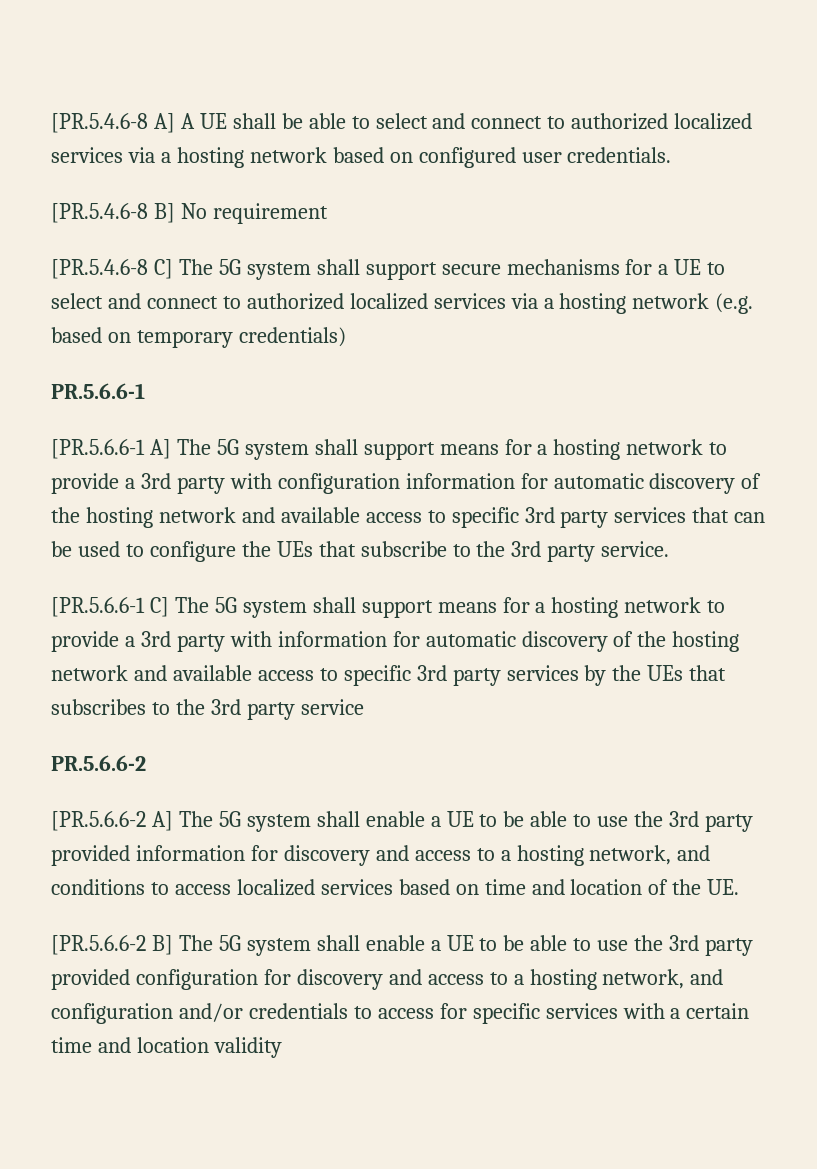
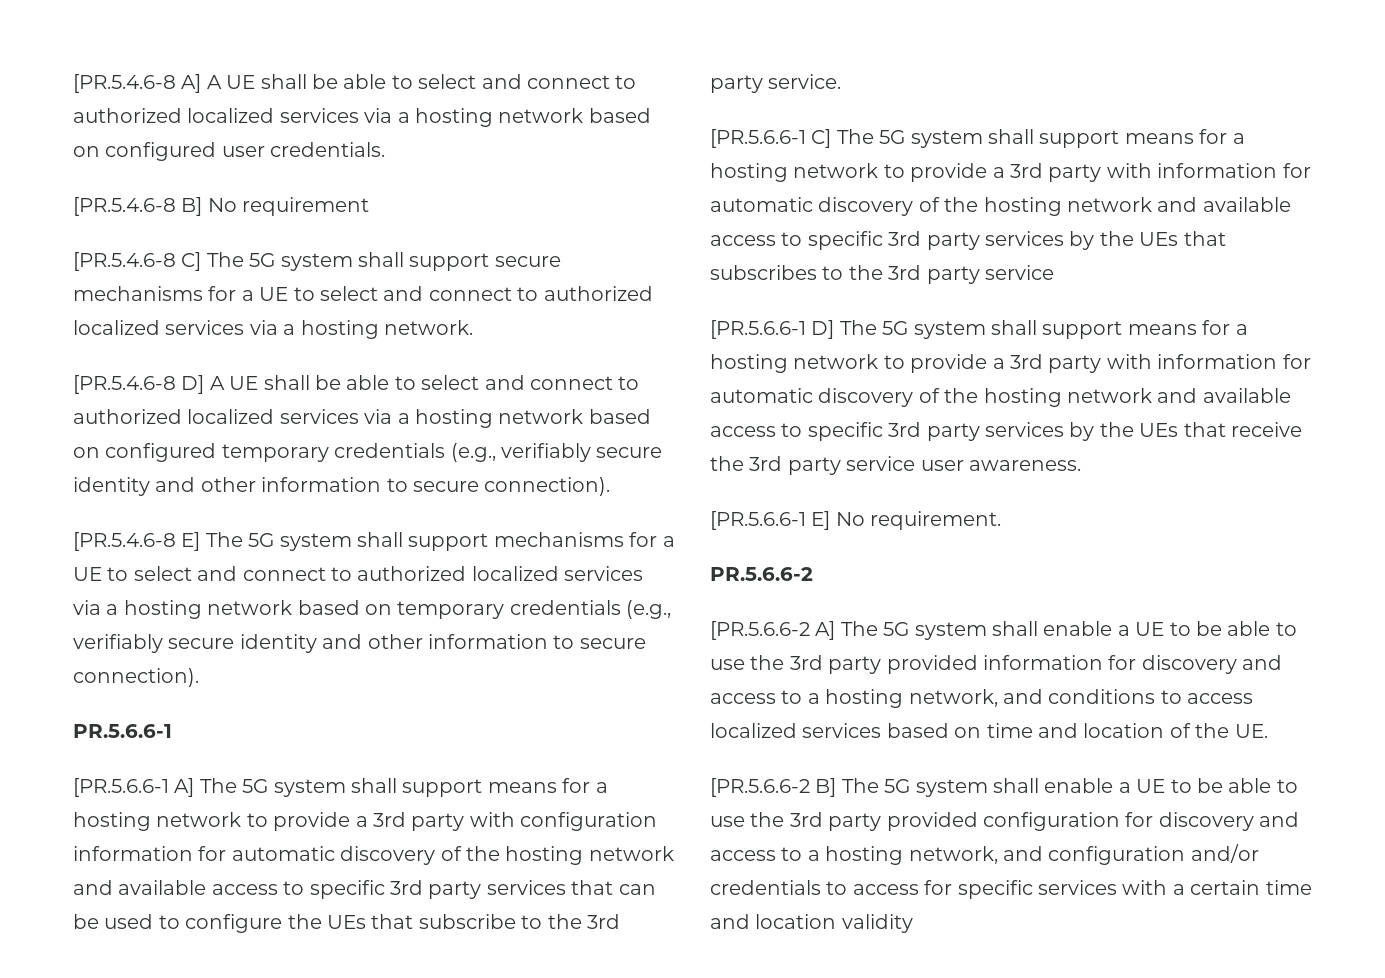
- [PR.5.4.6-8 C] The 5G system shall support secure mechanisms for a UE to select and connect to authorized localized services via a hosting network (e.g. based on temporary credentials)
+ [PR.5.4.6-8 C] The 5G system shall support secure mechanisms for a UE to select and connect to authorized localized services via a hosting network.
+ [PR.5.4.6-8 D] A UE shall be able to select and connect to authorized localized services via a hosting network based on configured temporary credentials (e.g., verifiably secure identity and other information to secure connection).
+ [PR.5.4.6-8 E] The 5G system shall support mechanisms for a UE to select and connect to authorized localized services via a hosting network based on temporary credentials (e.g., verifiably secure identity and other information to secure connection).
+ [PR.5.6.6-1 D] The 5G system shall support means for a hosting network to provide a 3rd party with information for automatic discovery of the hosting network and available access to specific 3rd party services by the UEs that receive the 3rd party service user awareness.
+ [PR.5.6.6-1 E] No requirement.

